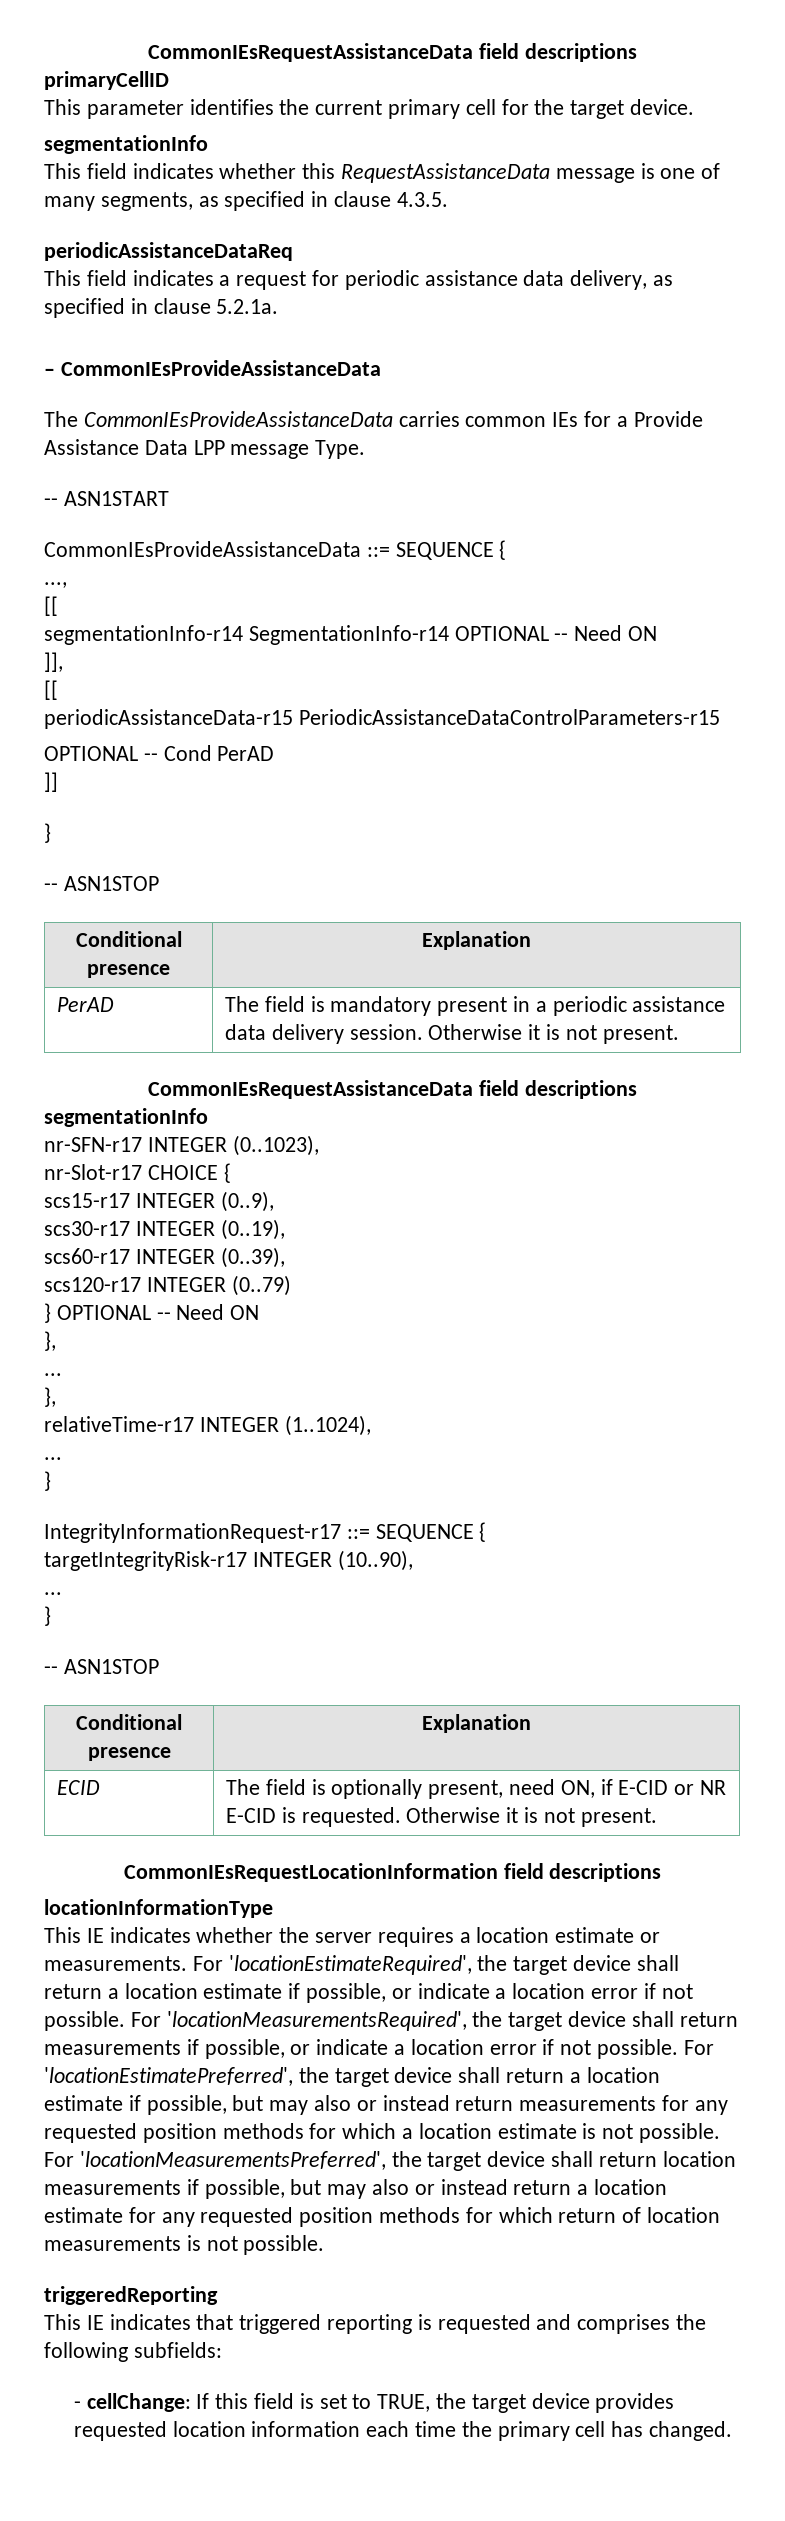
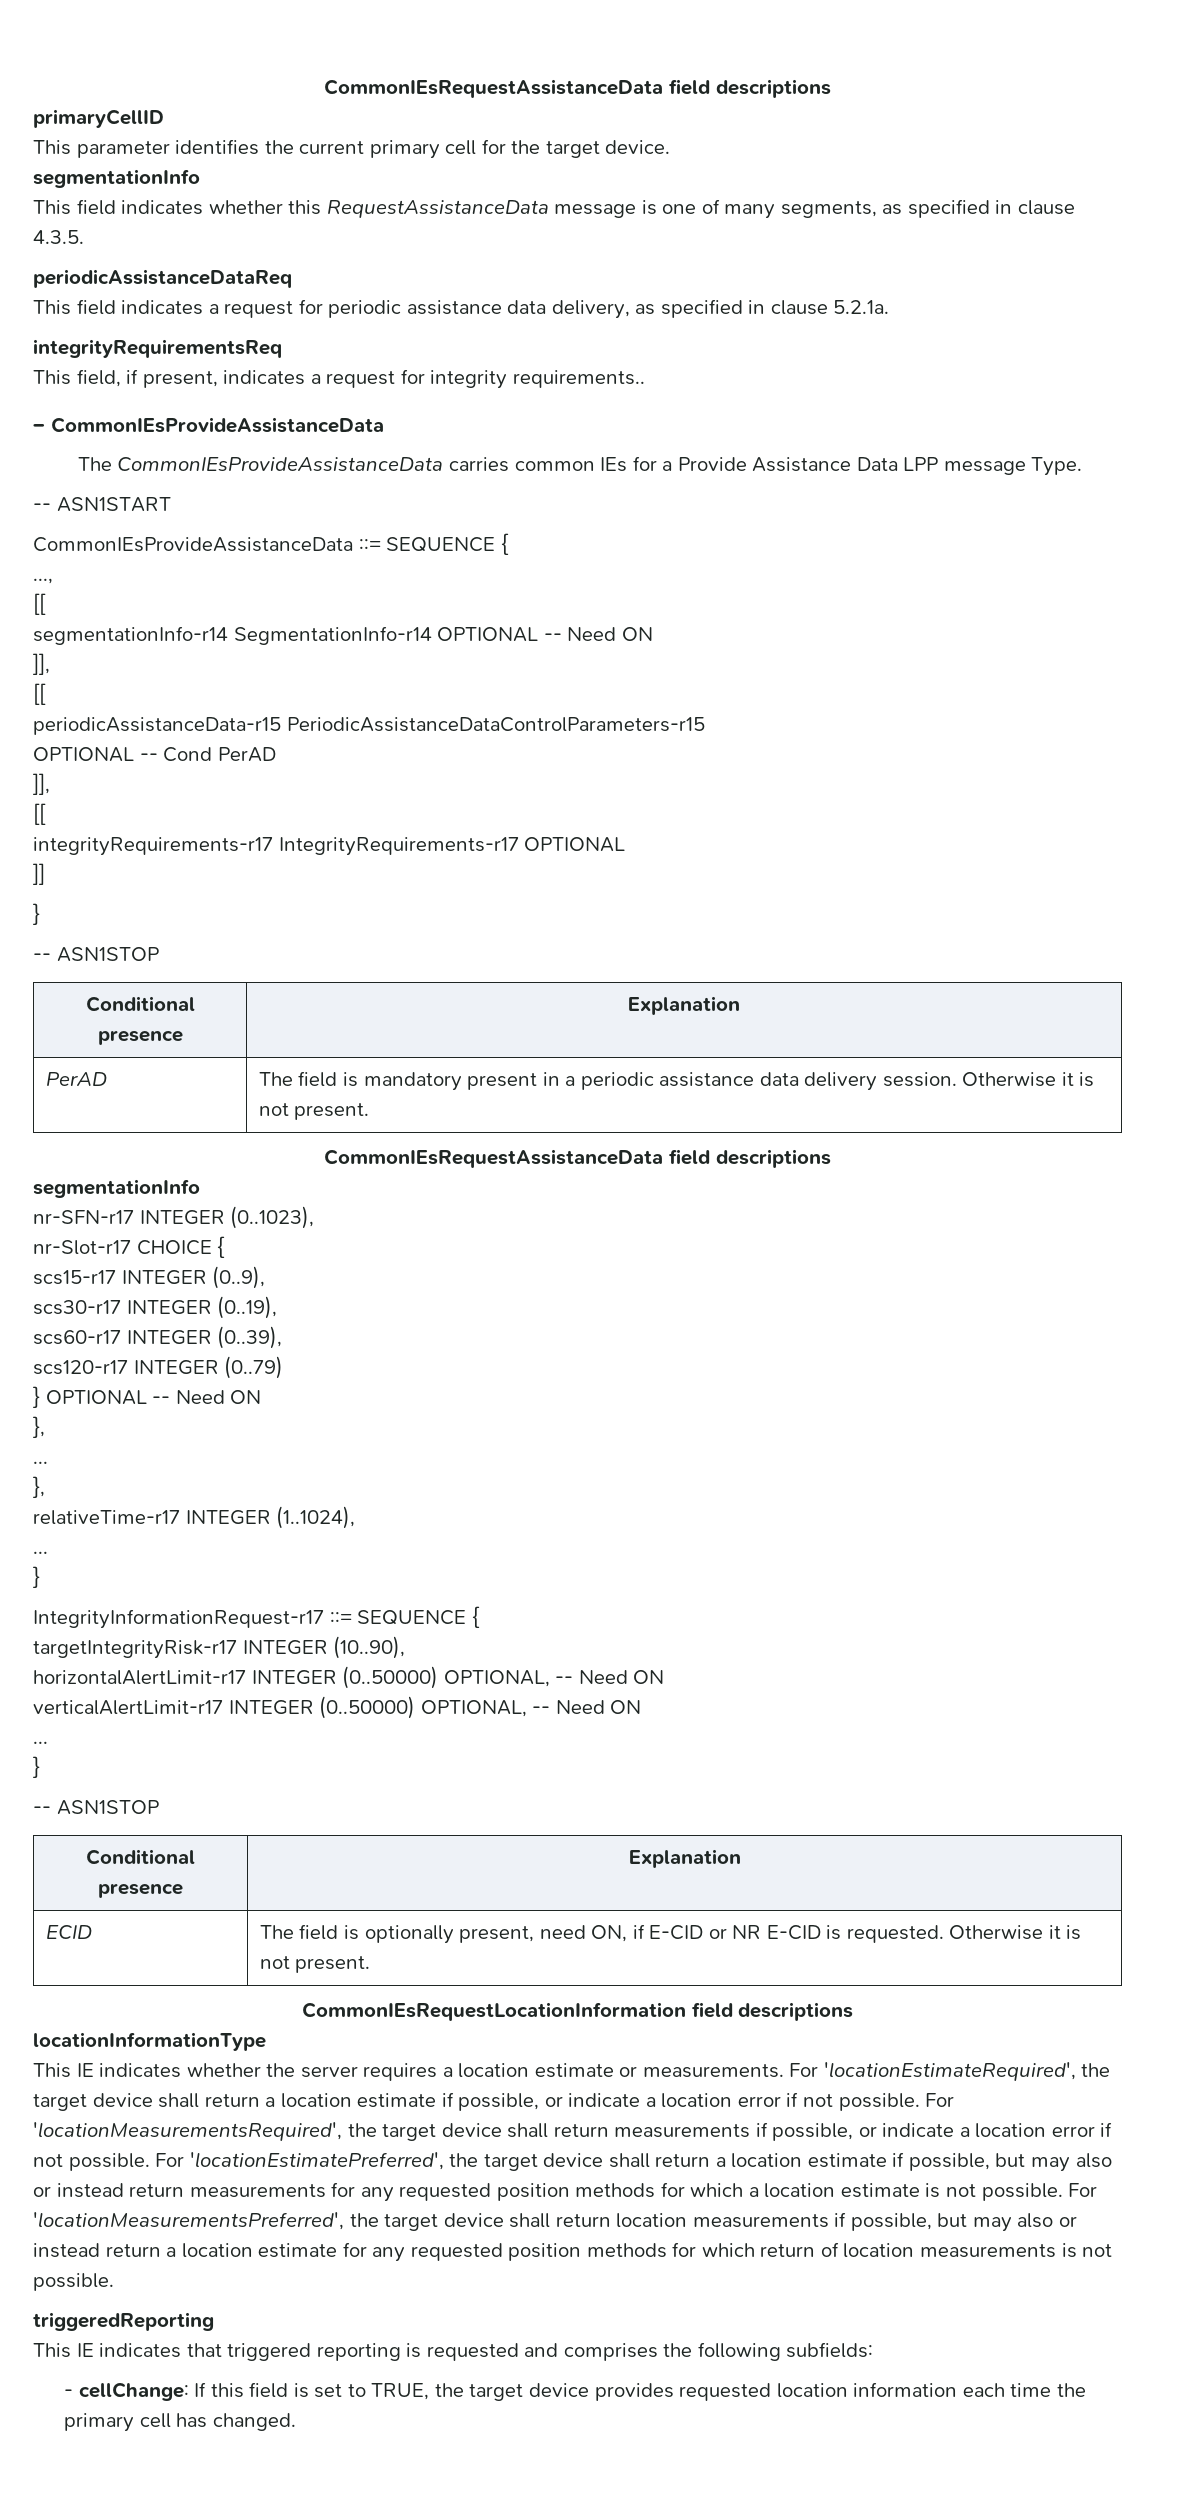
+ integrityRequirementsReq
+ This field, if present, indicates a request for integrity requirements..
  OPTIONAL -- Cond PerAD
+ ]],
+ [[
+ integrityRequirements-r17 IntegrityRequirements-r17 OPTIONAL
+ horizontalAlertLimit-r17 INTEGER (0..50000) OPTIONAL, -- Need ON
+ verticalAlertLimit-r17 INTEGER (0..50000) OPTIONAL, -- Need ON

